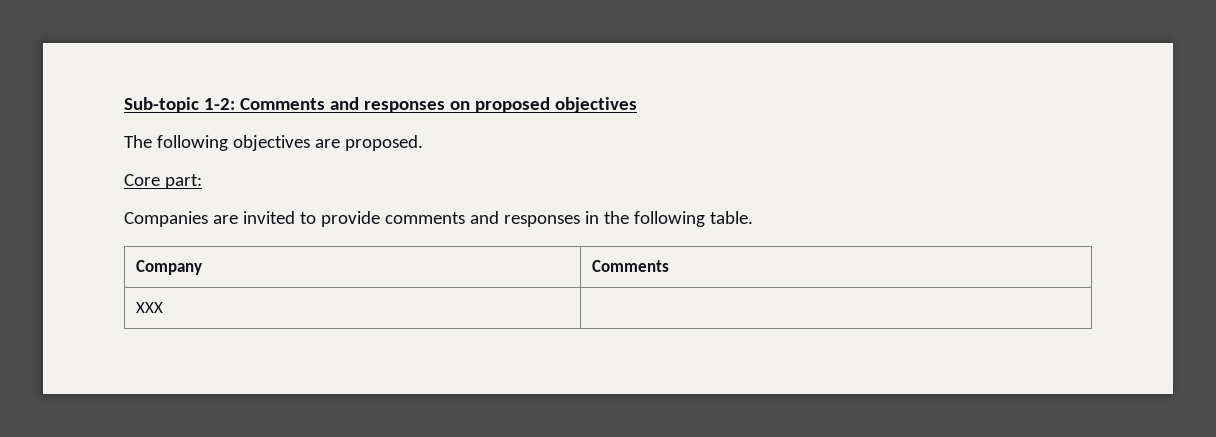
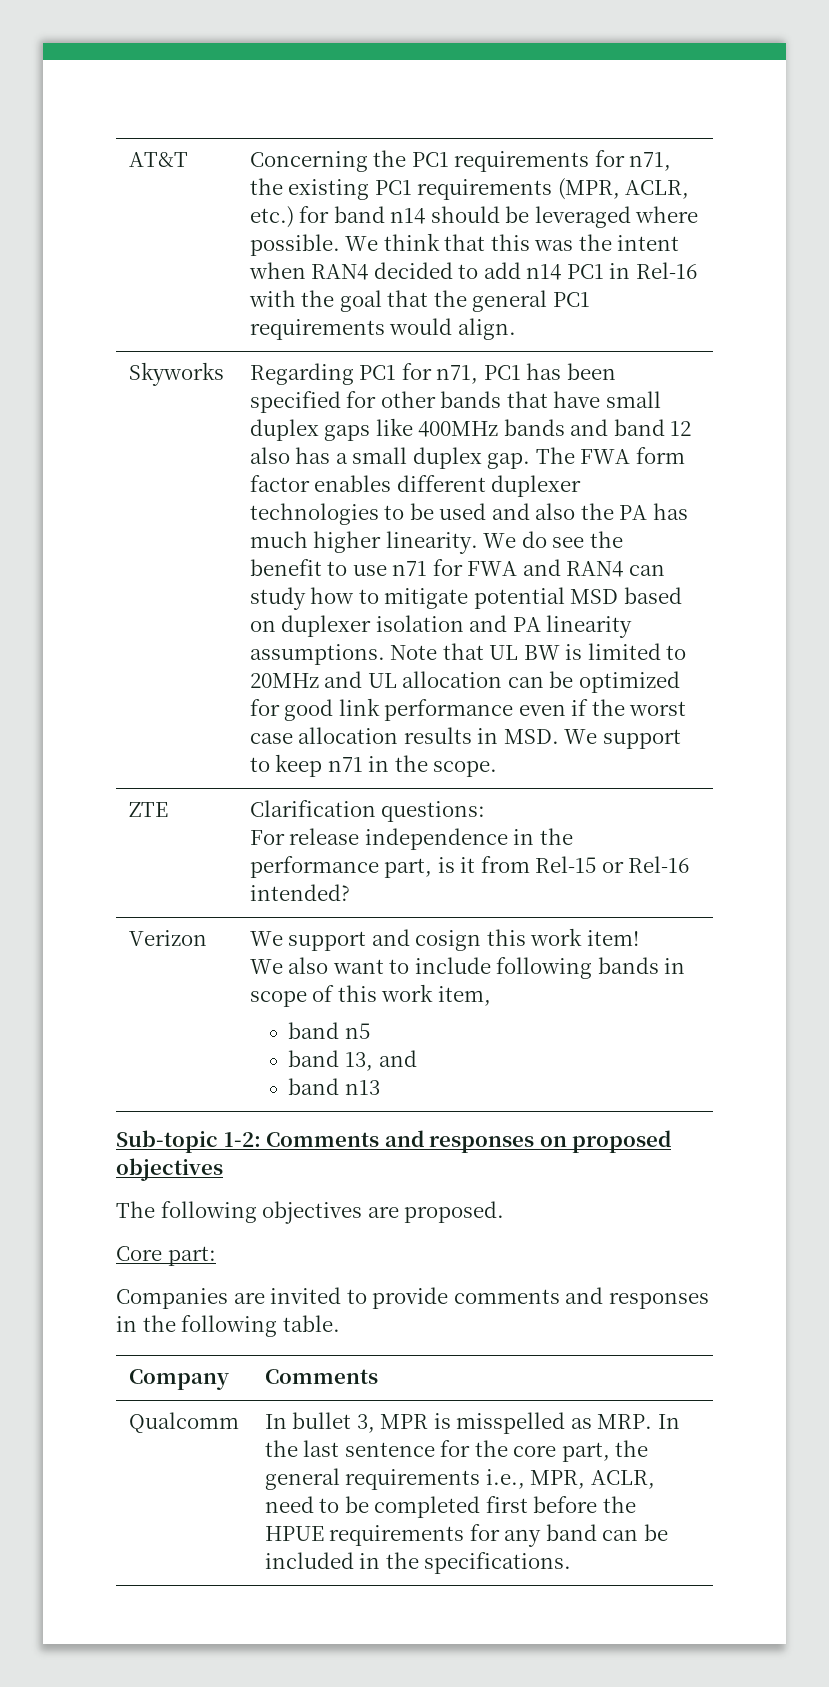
+ AT&T | Concerning the PC1 requirements for n71, the existing PC1 requirements (MPR, ACLR, etc.) for band n14 should be leveraged where possible. We think that this was the intent when RAN4 decided to add n14 PC1 in Rel-16 with the goal that the general PC1 requirements would align.
+ Skyworks | Regarding PC1 for n71, PC1 has been specified for other bands that have small duplex gaps like 400MHz bands and band 12 also has a small duplex gap. The FWA form factor enables different duplexer technologies to be used and also the PA has much higher linearity. We do see the benefit to use n71 for FWA and RAN4 can study how to mitigate potential MSD based on duplexer isolation and PA linearity assumptions. Note that UL BW is limited to 20MHz and UL allocation can be optimized for good link performance even if the worst case allocation results in MSD. We support to keep n71 in the scope.
+ ZTE | Clarification questions:
+ For release independence in the performance part, is it from Rel-15 or Rel-16 intended?
+ Verizon | We support and cosign this work item!
+ We also want to include following bands in scope of this work item,
+ band n5
+ band 13, and
+ band n13
- XXX
+ Qualcomm | In bullet 3, MPR is misspelled as MRP. In the last sentence for the core part, the general requirements i.e., MPR, ACLR, need to be completed first before the HPUE requirements for any band can be included in the specifications.

